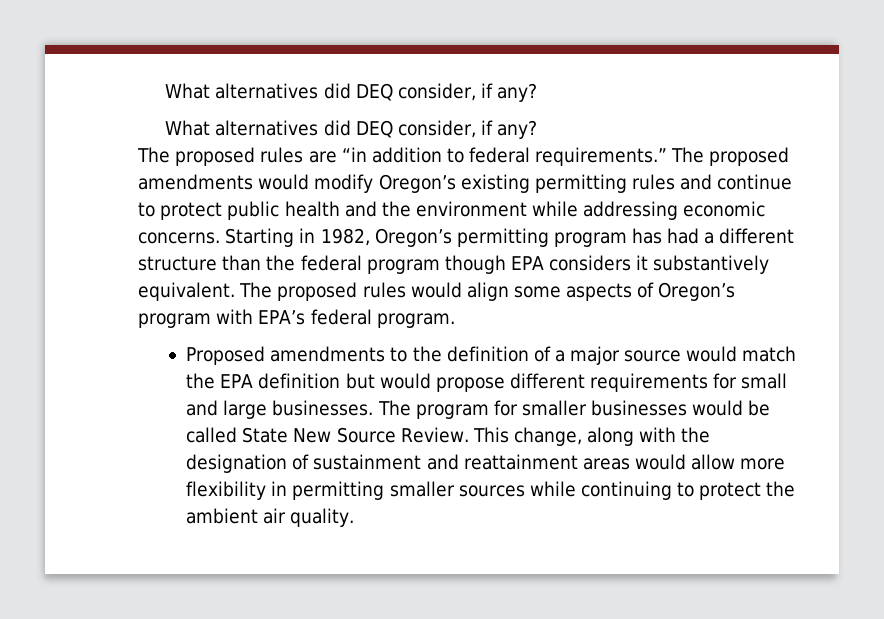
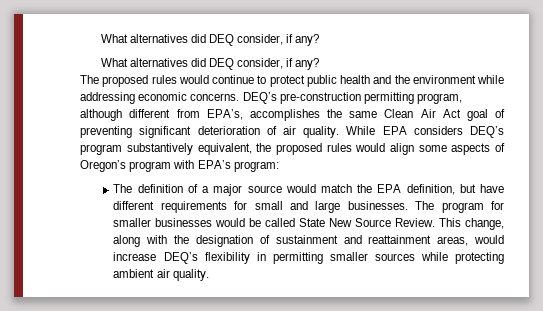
- The proposed rules are “in addition to federal requirements.” The proposed amendments would modify Oregon’s existing permitting rules and continue to protect public health and the environment while addressing economic concerns.
+ The proposed rules would continue to protect public health and the environment while addressing economic concerns.
- Starting in 1982, Oregon’s permitting program has had a different structure than the federal program though EPA considers it substantively equivalent. The proposed rules would align some aspects of Oregon’s program with EPA’s federal program.
- Proposed amendments to the definition of a major source would match the EPA definition but would propose different requirements for small and large businesses.
+ DEQ’s pre-construction permitting program, although different from EPA’s, accomplishes the same Clean Air Act goal of preventing significant deterioration of air quality. While EPA considers DEQ’s program substantively equivalent, the proposed rules would align some aspects of Oregon’s program with EPA’s program:
+ The definition of a major source would match the EPA definition, but have different requirements for small and large businesses.
- This change, along with the designation of sustainment and reattainment areas would allow more flexibility in permitting smaller sources while continuing to protect the ambient air quality.
+ This change, along with the designation of sustainment and reattainment areas, would increase DEQ’s flexibility in permitting smaller sources while protecting ambient air quality.

